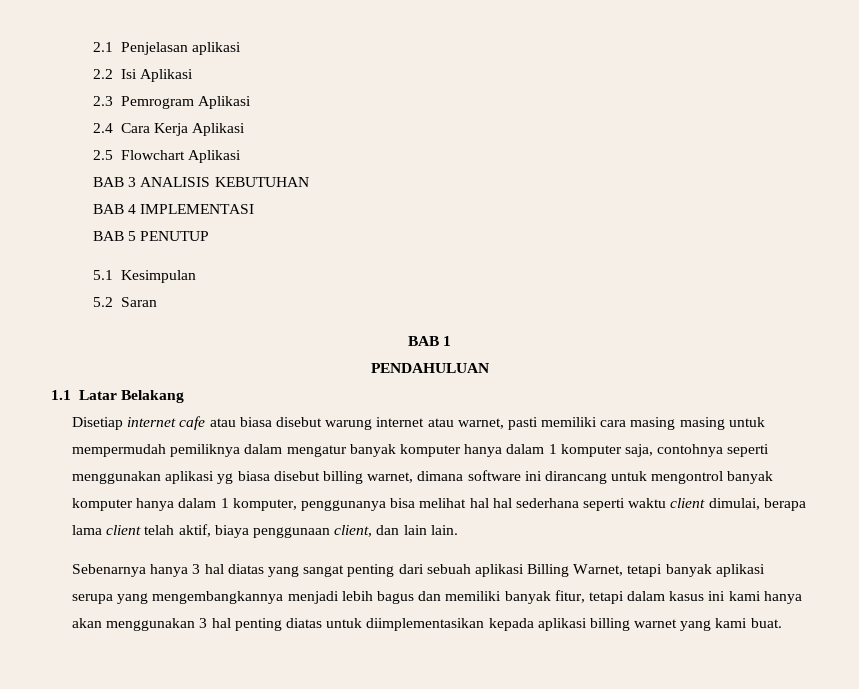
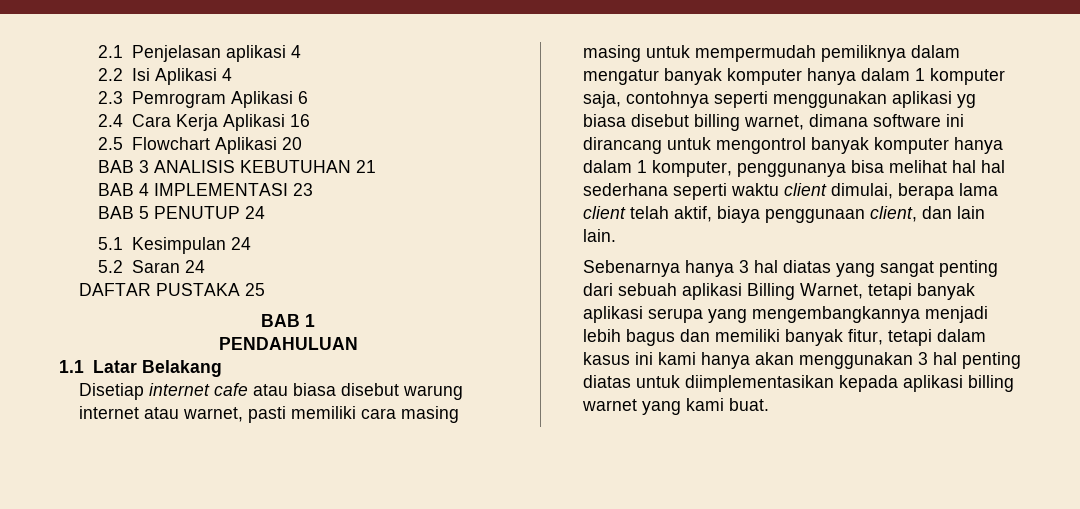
- 2.1 Penjelasan aplikasi
+ 2.1 Penjelasan aplikasi 4
- 2.2 Isi Aplikasi
+ 2.2 Isi Aplikasi 4
- 2.3 Pemrogram Aplikasi
+ 2.3 Pemrogram Aplikasi 6
- 2.4 Cara Kerja Aplikasi
+ 2.4 Cara Kerja Aplikasi 16
- 2.5 Flowchart Aplikasi
+ 2.5 Flowchart Aplikasi 20
- BAB 3 ANALISIS KEBUTUHAN
+ BAB 3 ANALISIS KEBUTUHAN 21
- BAB 4 IMPLEMENTASI
+ BAB 4 IMPLEMENTASI 23
- BAB 5 PENUTUP
+ BAB 5 PENUTUP 24
- 5.1 Kesimpulan
+ 5.1 Kesimpulan 24
- 5.2 Saran
+ 5.2 Saran 24
+ DAFTAR PUSTAKA 25

